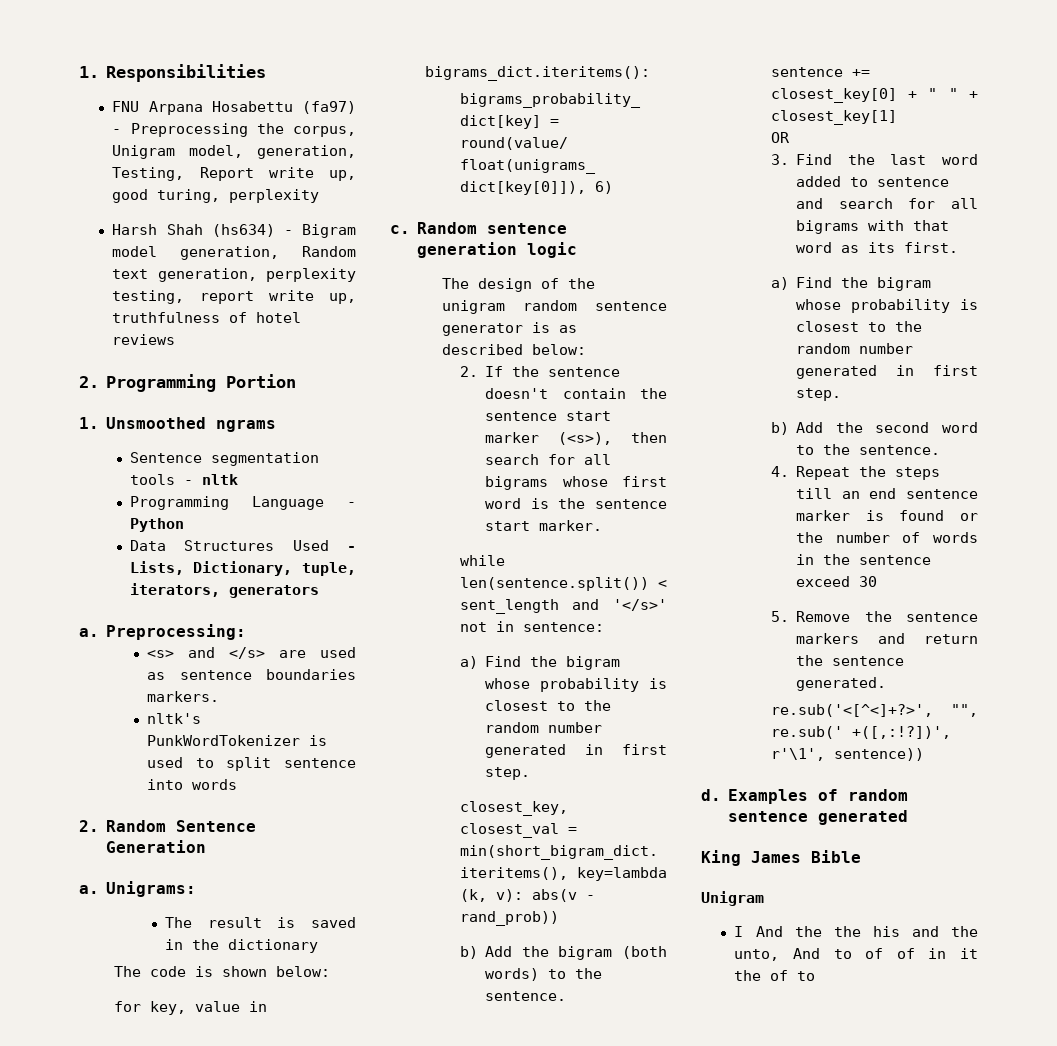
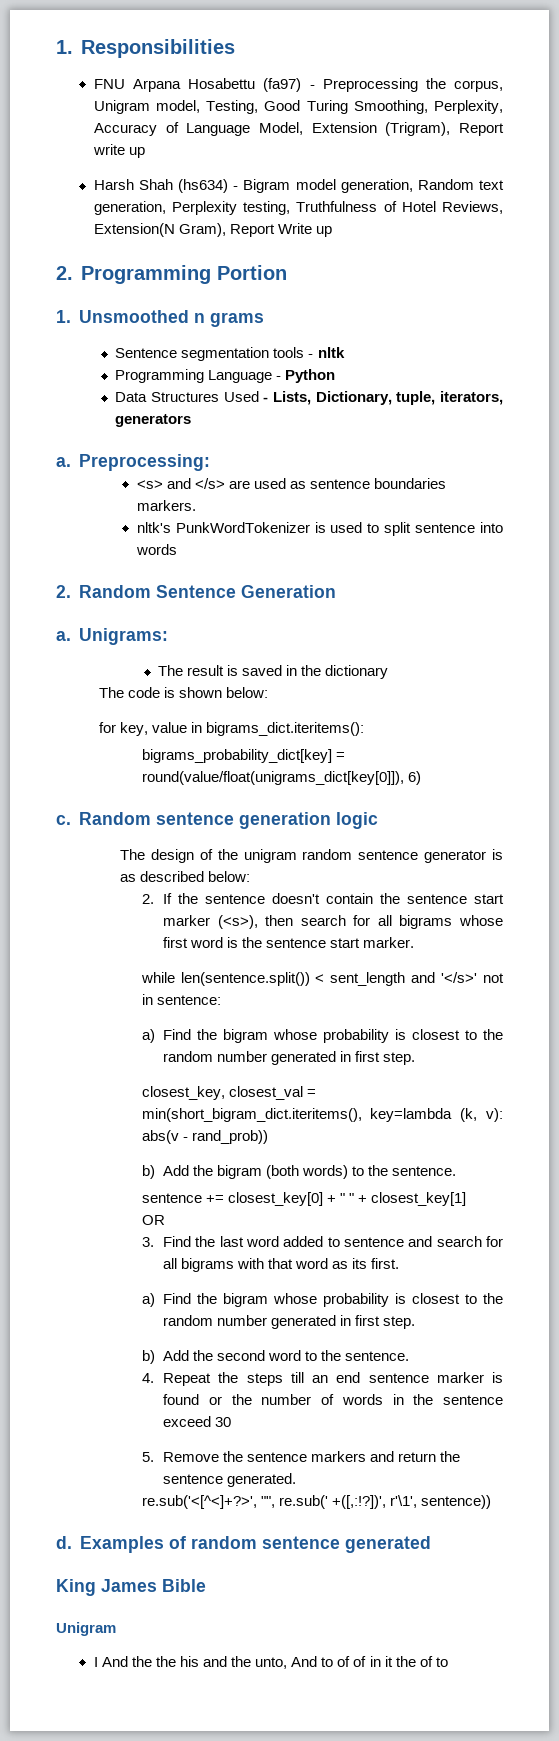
- FNU Arpana Hosabettu (fa97) - Preprocessing the corpus, Unigram model, generation, Testing, Report write up, good turing, perplexity
+ FNU Arpana Hosabettu (fa97) - Preprocessing the corpus, Unigram model, Testing, Good Turing Smoothing, Perplexity, Accuracy of Language Model, Extension (Trigram), Report write up
- Harsh Shah (hs634) - Bigram model generation, Random text generation, perplexity testing, report write up, truthfulness of hotel reviews
+ Harsh Shah (hs634) - Bigram model generation, Random text generation, Perplexity testing, Truthfulness of Hotel Reviews, Extension(N Gram), Report Write up
- 1. Unsmoothed ngrams
+ 1. Unsmoothed n grams

